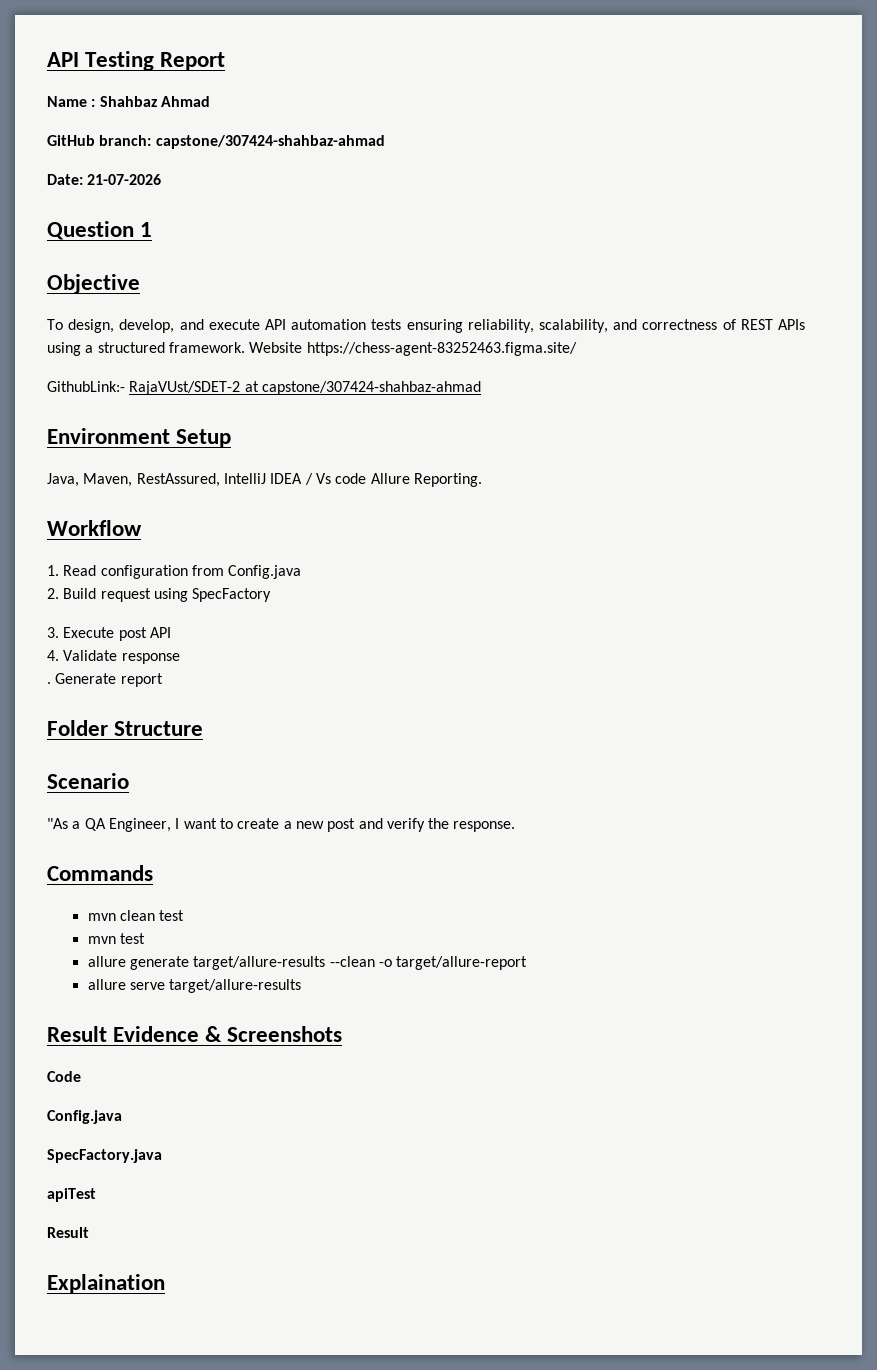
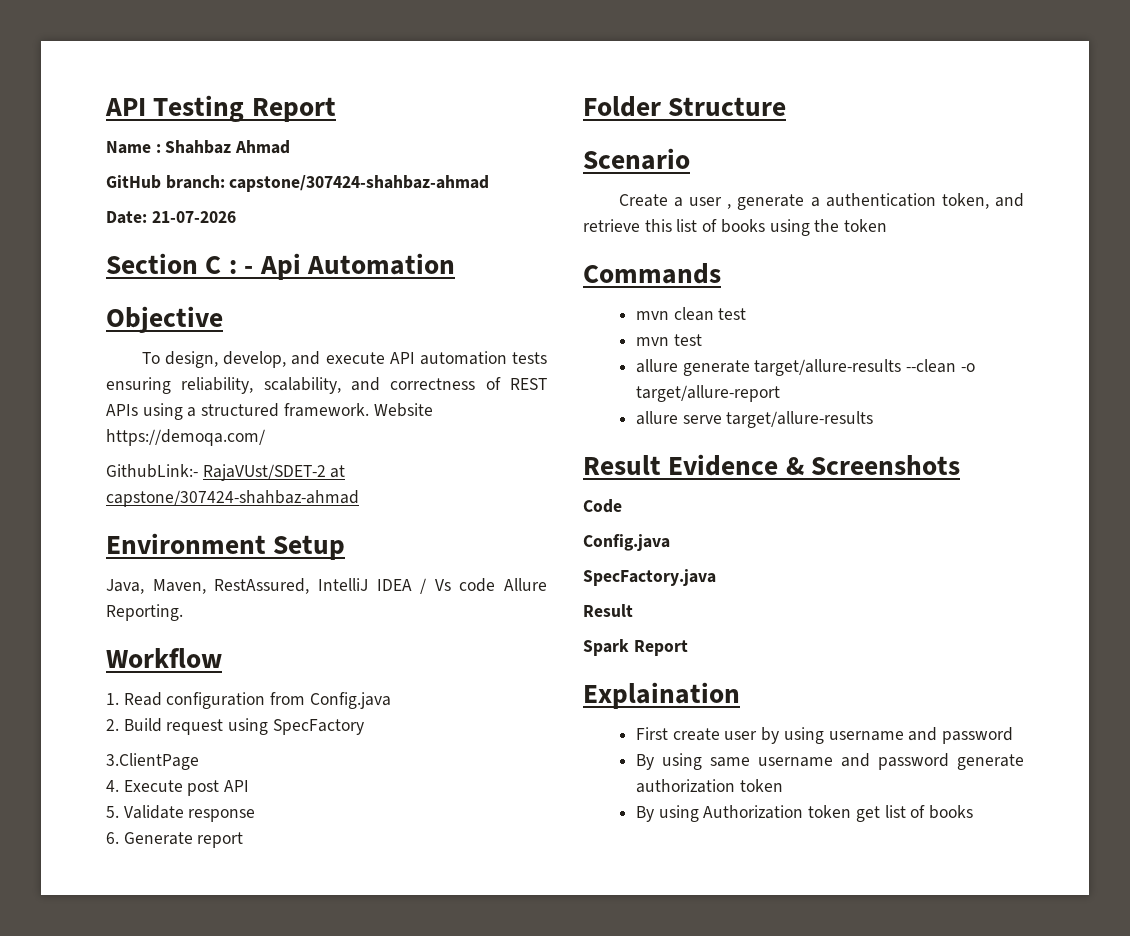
- Question 1
+ Section C : - Api Automation
- Website https://chess-agent-83252463.figma.site/
+ Website https://demoqa.com/
- 3. Execute post API
+ 3.ClientPage
+ 4. Execute post API
- 4. Validate response
+ 5. Validate response
- . Generate report
+ 6. Generate report
- "As a QA Engineer, I want to create a new post and verify the response.
+ Create a user , generate a authentication token, and retrieve this list of books using the token
  SpecFactory.java
- apiTest
  Result
+ Spark Report
+ First create user by using username and password
+ By using same username and password generate authorization token
+ By using Authorization token get list of books

